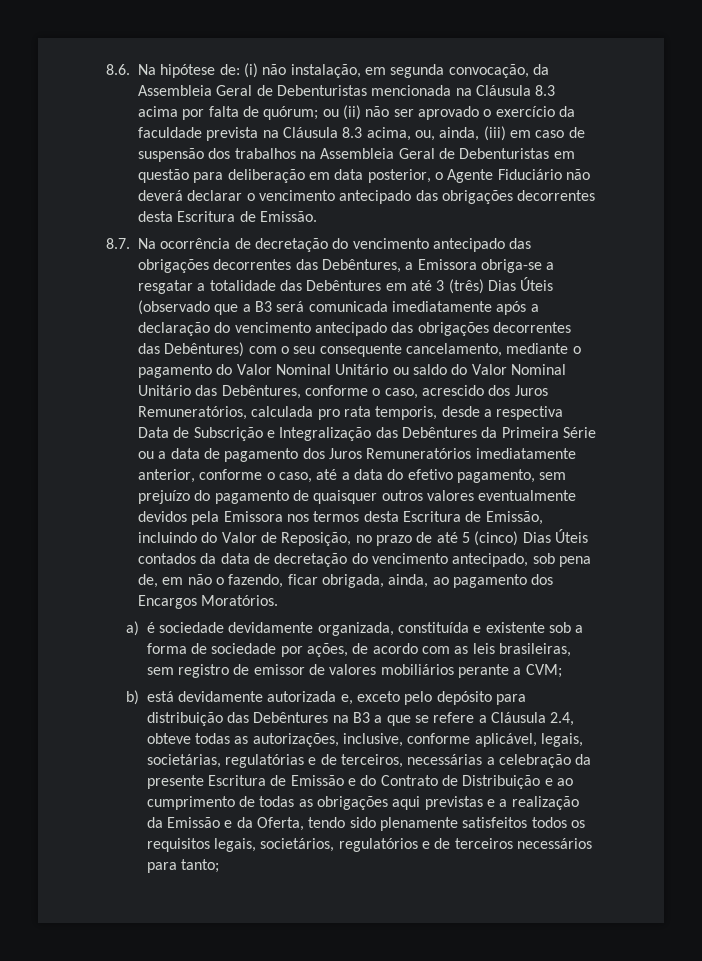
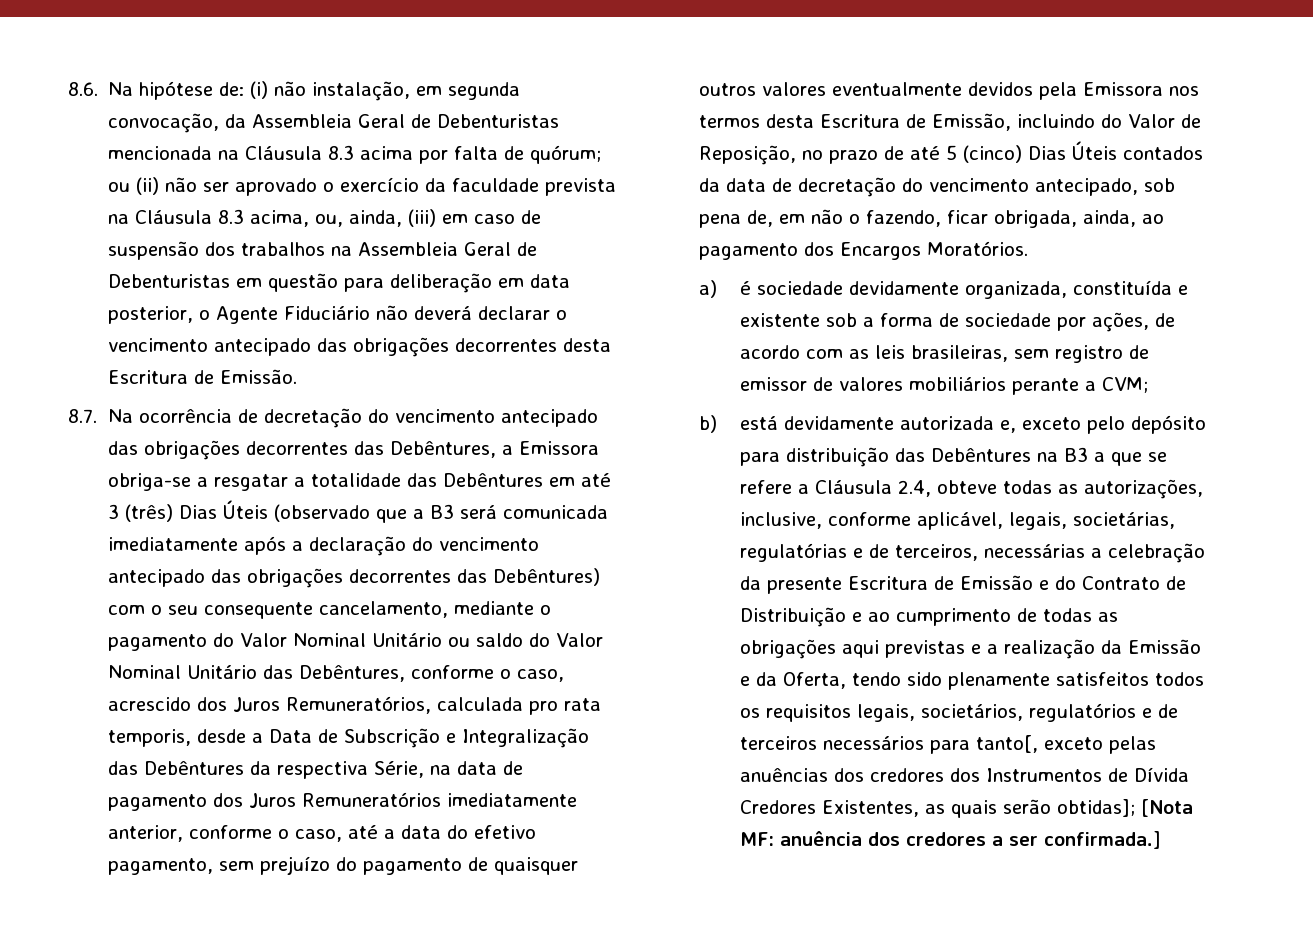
- 8.7. Na ocorrência de decretação do vencimento antecipado das obrigações decorrentes das Debêntures, a Emissora obriga-se a resgatar a totalidade das Debêntures em até 3 (três) Dias Úteis (observado que a B3 será comunicada imediatamente após a declaração do vencimento antecipado das obrigações decorrentes das Debêntures) com o seu consequente cancelamento, mediante o pagamento do Valor Nominal Unitário ou saldo do Valor Nominal Unitário das Debêntures, conforme o caso, acrescido dos Juros Remuneratórios, calculada pro rata temporis, desde a respectiva Data de Subscrição e Integralização das Debêntures da Primeira Série ou a data de pagamento dos Juros Remuneratórios imediatamente anterior, conforme o caso, até a data do efetivo pagamento, sem prejuízo do pagamento de quaisquer outros valores eventualmente devidos pela Emissora nos termos desta Escritura de Emissão, incluindo do Valor de Reposição, no prazo de até 5 (cinco) Dias Úteis contados da data de decretação do vencimento antecipado, sob pena de, em não o fazendo, ficar obrigada, ainda, ao pagamento dos Encargos Moratórios.
+ 8.7. Na ocorrência de decretação do vencimento antecipado das obrigações decorrentes das Debêntures, a Emissora obriga-se a resgatar a totalidade das Debêntures em até 3 (três) Dias Úteis (observado que a B3 será comunicada imediatamente após a declaração do vencimento antecipado das obrigações decorrentes das Debêntures) com o seu consequente cancelamento, mediante o pagamento do Valor Nominal Unitário ou saldo do Valor Nominal Unitário das Debêntures, conforme o caso, acrescido dos Juros Remuneratórios, calculada pro rata temporis, desde a Data de Subscrição e Integralização das Debêntures da respectiva Série, na data de pagamento dos Juros Remuneratórios imediatamente anterior, conforme o caso, até a data do efetivo pagamento, sem prejuízo do pagamento de quaisquer outros valores eventualmente devidos pela Emissora nos termos desta Escritura de Emissão, incluindo do Valor de Reposição, no prazo de até 5 (cinco) Dias Úteis contados da data de decretação do vencimento antecipado, sob pena de, em não o fazendo, ficar obrigada, ainda, ao pagamento dos Encargos Moratórios.
- b) está devidamente autorizada e, exceto pelo depósito para distribuição das Debêntures na B3 a que se refere a Cláusula 2.4, obteve todas as autorizações, inclusive, conforme aplicável, legais, societárias, regulatórias e de terceiros, necessárias a celebração da presente Escritura de Emissão e do Contrato de Distribuição e ao cumprimento de todas as obrigações aqui previstas e a realização da Emissão e da Oferta, tendo sido plenamente satisfeitos todos os requisitos legais, societários, regulatórios e de terceiros necessários para tanto;
+ b) está devidamente autorizada e, exceto pelo depósito para distribuição das Debêntures na B3 a que se refere a Cláusula 2.4, obteve todas as autorizações, inclusive, conforme aplicável, legais, societárias, regulatórias e de terceiros, necessárias a celebração da presente Escritura de Emissão e do Contrato de Distribuição e ao cumprimento de todas as obrigações aqui previstas e a realização da Emissão e da Oferta, tendo sido plenamente satisfeitos todos os requisitos legais, societários, regulatórios e de terceiros necessários para tanto[, exceto pelas anuências dos credores dos Instrumentos de Dívida Credores Existentes, as quais serão obtidas]; [Nota MF: anuência dos credores a ser confirmada.]

